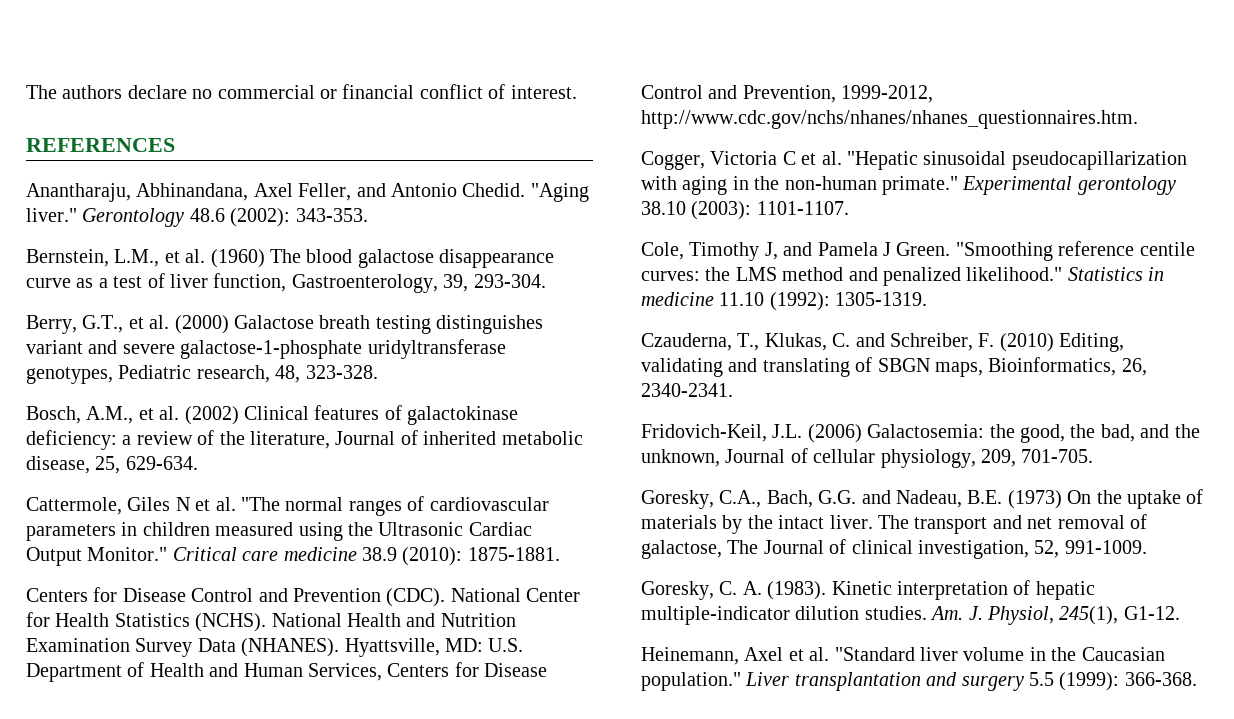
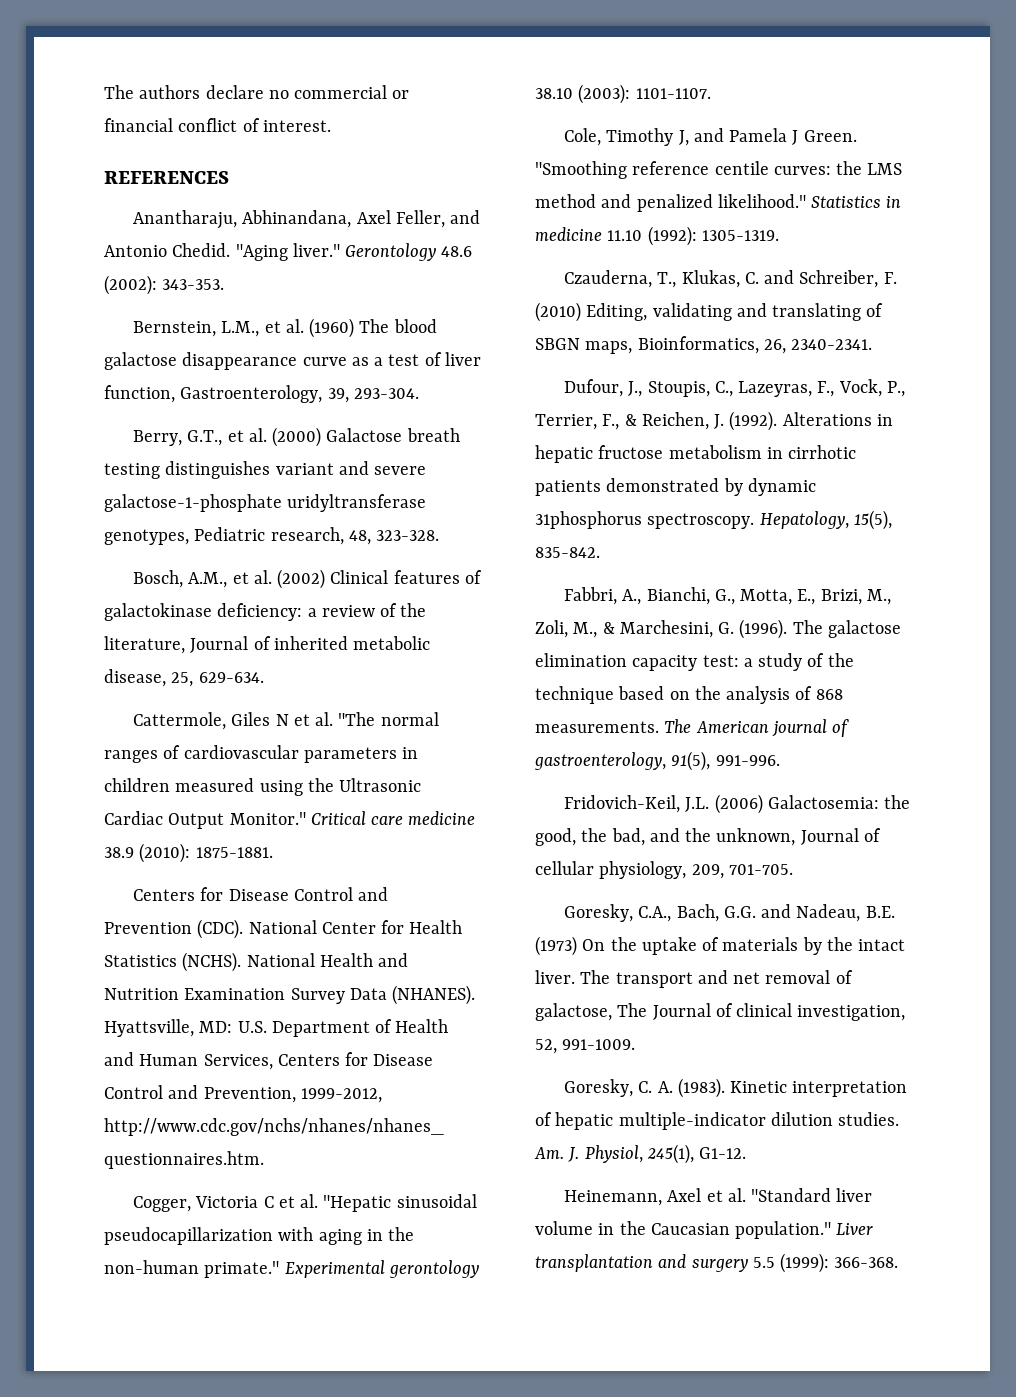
+ Dufour, J., Stoupis, C., Lazeyras, F., Vock, P., Terrier, F., & Reichen, J. (1992). Alterations in hepatic fructose metabolism in cirrhotic patients demonstrated by dynamic 31phosphorus spectroscopy. Hepatology, 15(5), 835-842.
+ Fabbri, A., Bianchi, G., Motta, E., Brizi, M., Zoli, M., & Marchesini, G. (1996). The galactose elimination capacity test: a study of the technique based on the analysis of 868 measurements. The American journal of gastroenterology, 91(5), 991-996.

